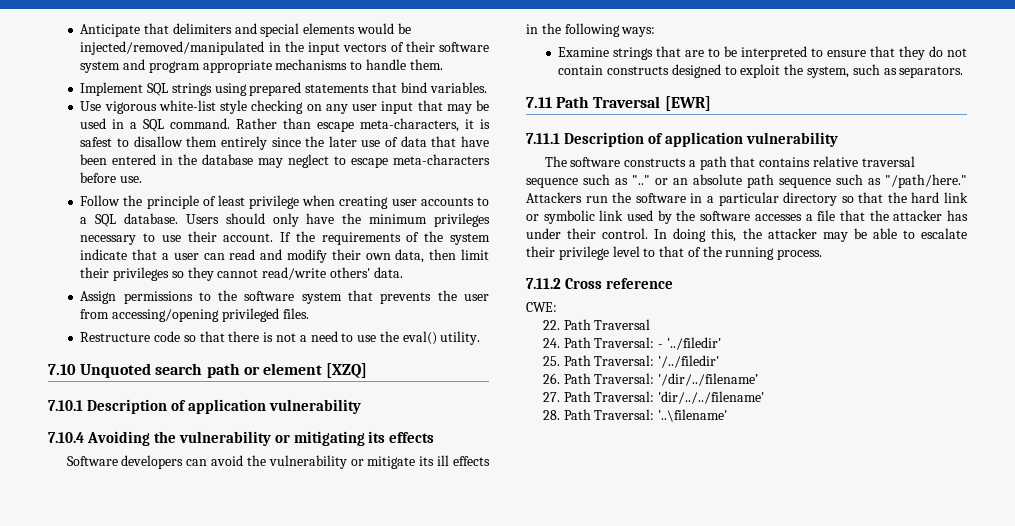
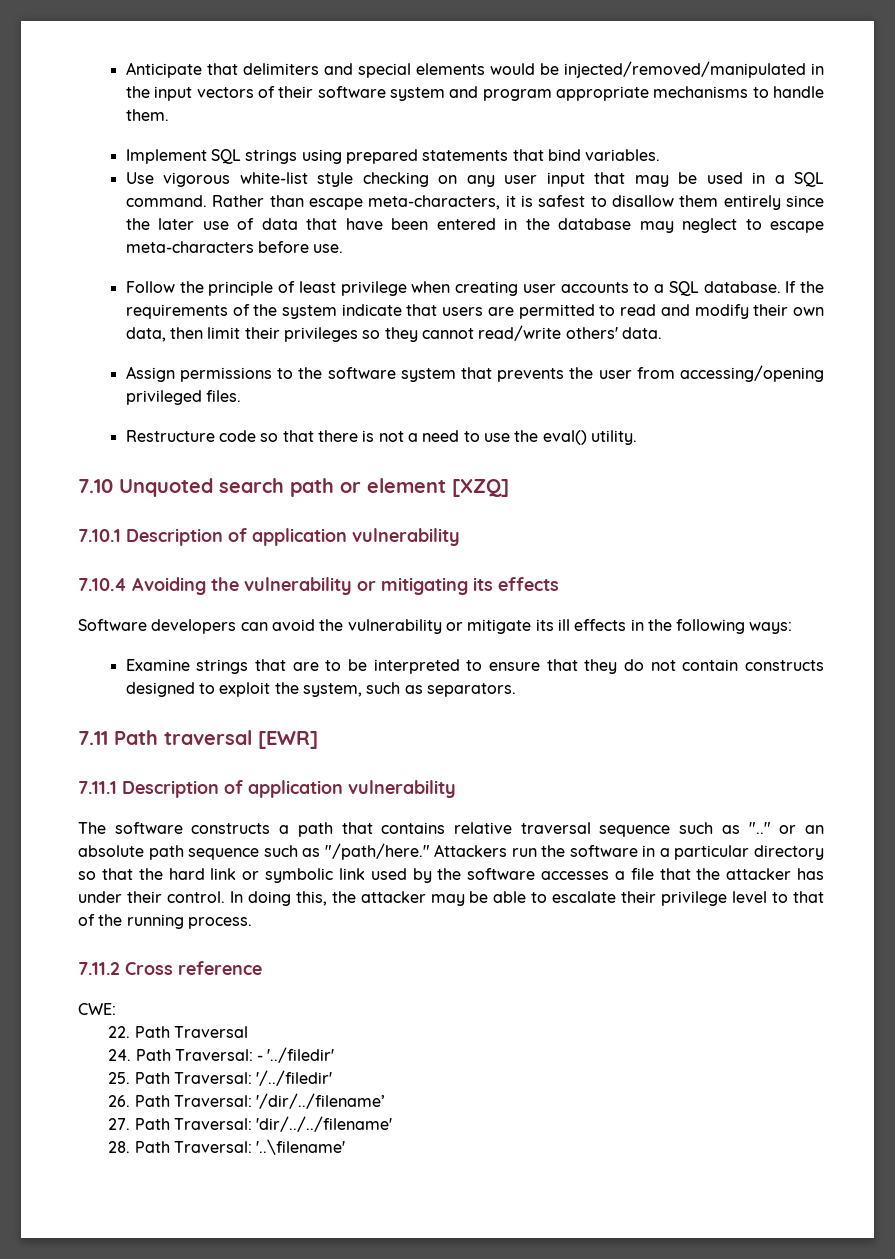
- Users should only have the minimum privileges necessary to use their account.
- If the requirements of the system indicate that a user can read and modify their own data, then limit their privileges so they cannot read/write others' data.
+ If the requirements of the system indicate that users are permitted to read and modify their own data, then limit their privileges so they cannot read/write others' data.
- 7.11 Path Traversal [EWR]
+ 7.11 Path traversal [EWR]

